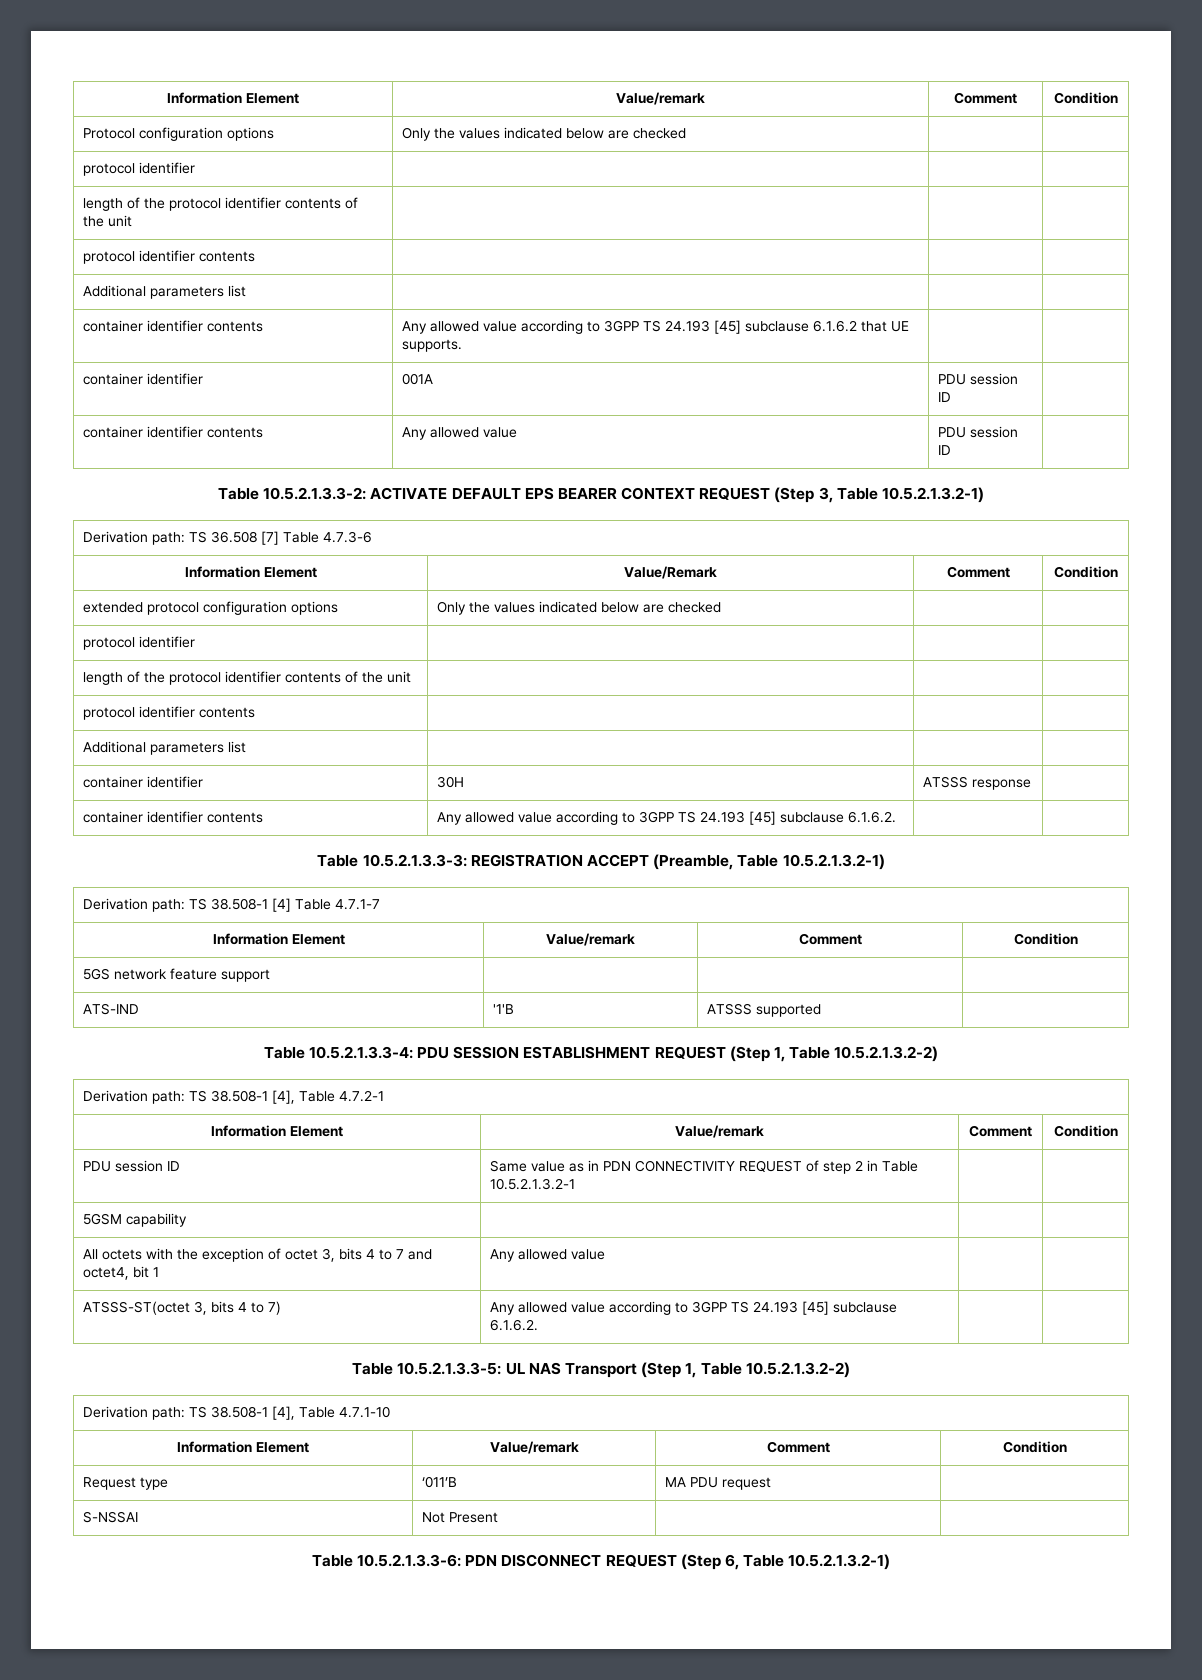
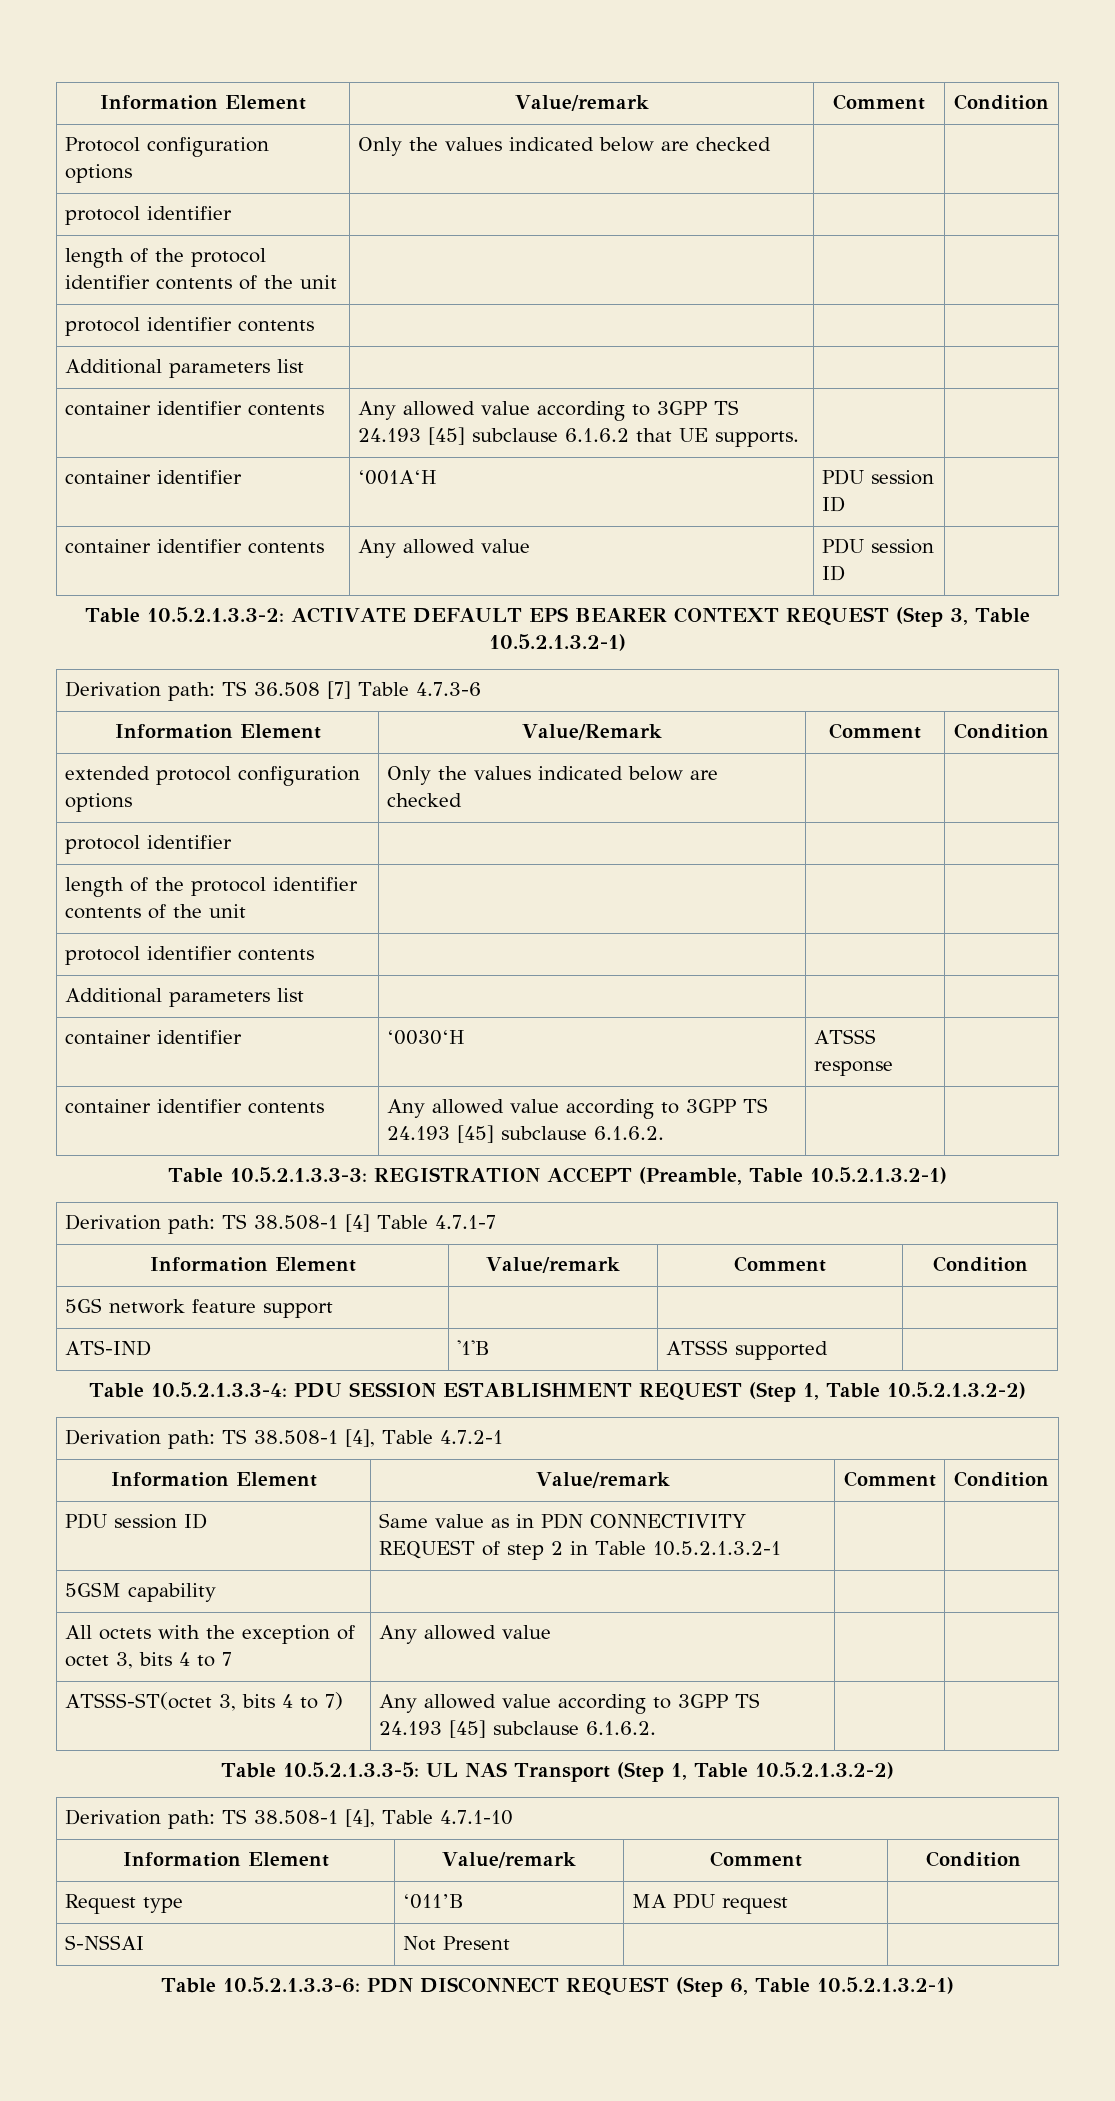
- container identifier | 001A | PDU session ID |
+ container identifier | ‘001A‘H | PDU session ID |
- container identifier | 30H | ATSSS response |
+ container identifier | ‘0030‘H | ATSSS response |
- All octets with the exception of octet 3, bits 4 to 7 and octet4, bit 1 | Any allowed value | |
+ All octets with the exception of octet 3, bits 4 to 7 | Any allowed value | |

